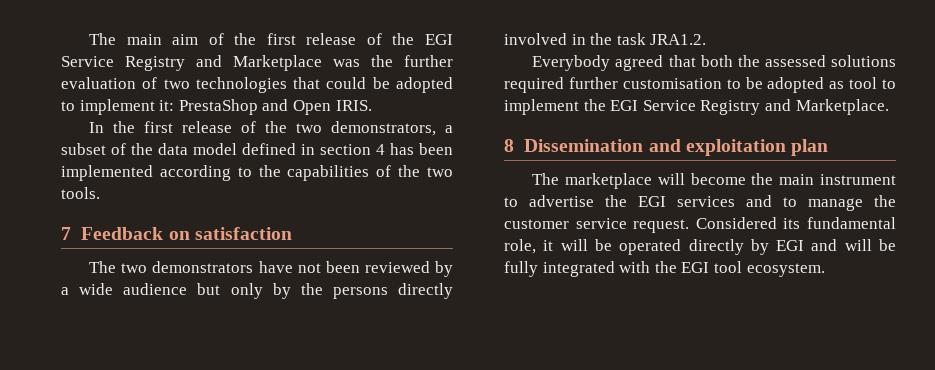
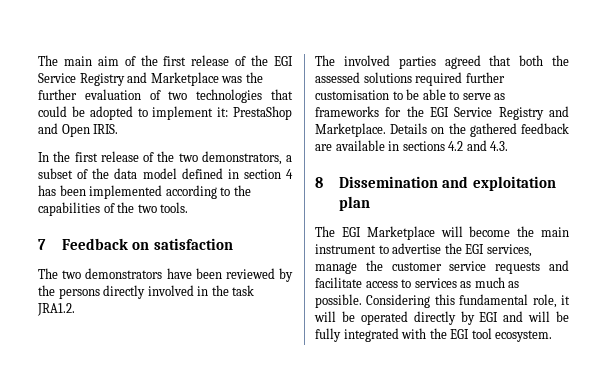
- The two demonstrators have not been reviewed by a wide audience but only by the persons directly involved in the task JRA1.2.
+ The two demonstrators have been reviewed by the persons directly involved in the task JRA1.2.
- Everybody agreed that both the assessed solutions required further customisation to be adopted as tool to implement the EGI Service Registry and Marketplace.
+ The involved parties agreed that both the assessed solutions required further customisation to be able to serve as frameworks for the EGI Service Registry and Marketplace. Details on the gathered feedback are available in sections 4.2 and 4.3.
- The marketplace will become the main instrument to advertise the EGI services and to manage the customer service request. Considered its fundamental role, it will be operated directly by EGI and will be fully integrated with the EGI tool ecosystem.
+ The EGI Marketplace will become the main instrument to advertise the EGI services, manage the customer service requests and facilitate access to services as much as possible. Considering this fundamental role, it will be operated directly by EGI and will be fully integrated with the EGI tool ecosystem.

